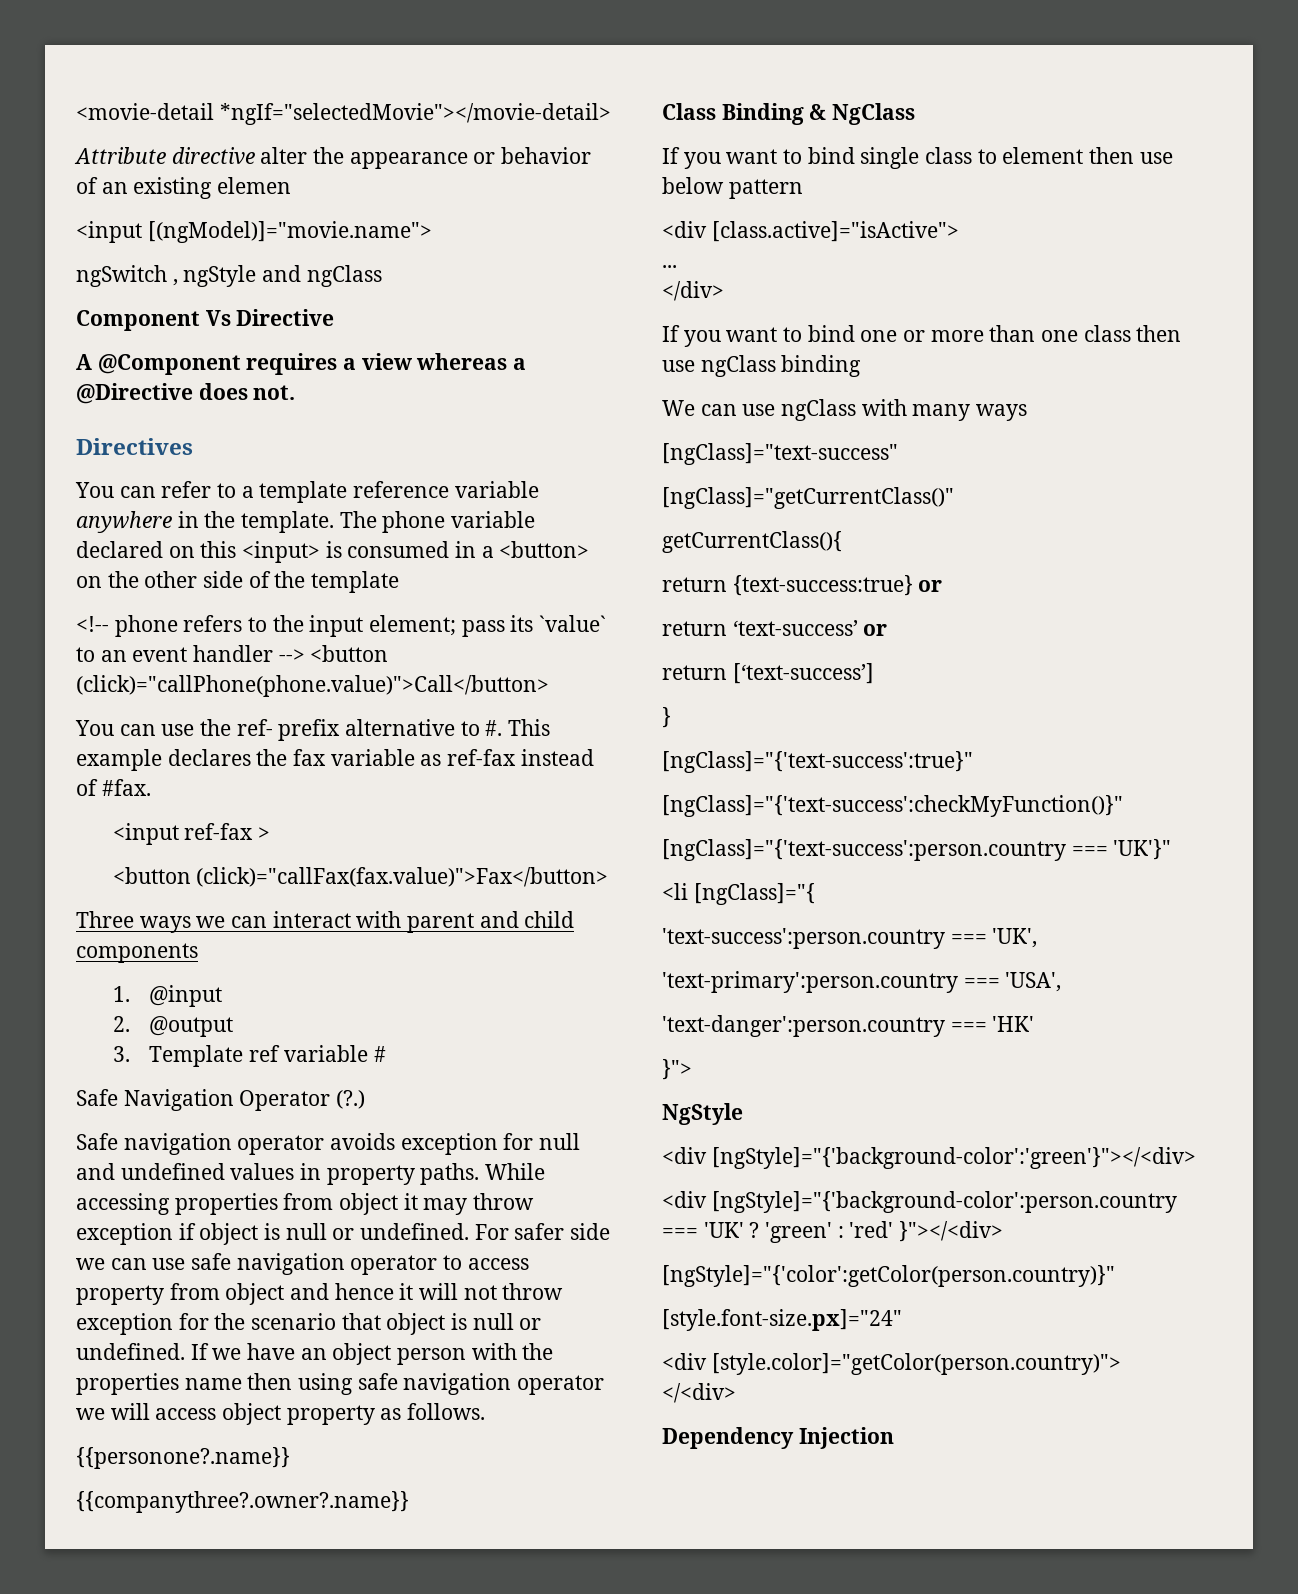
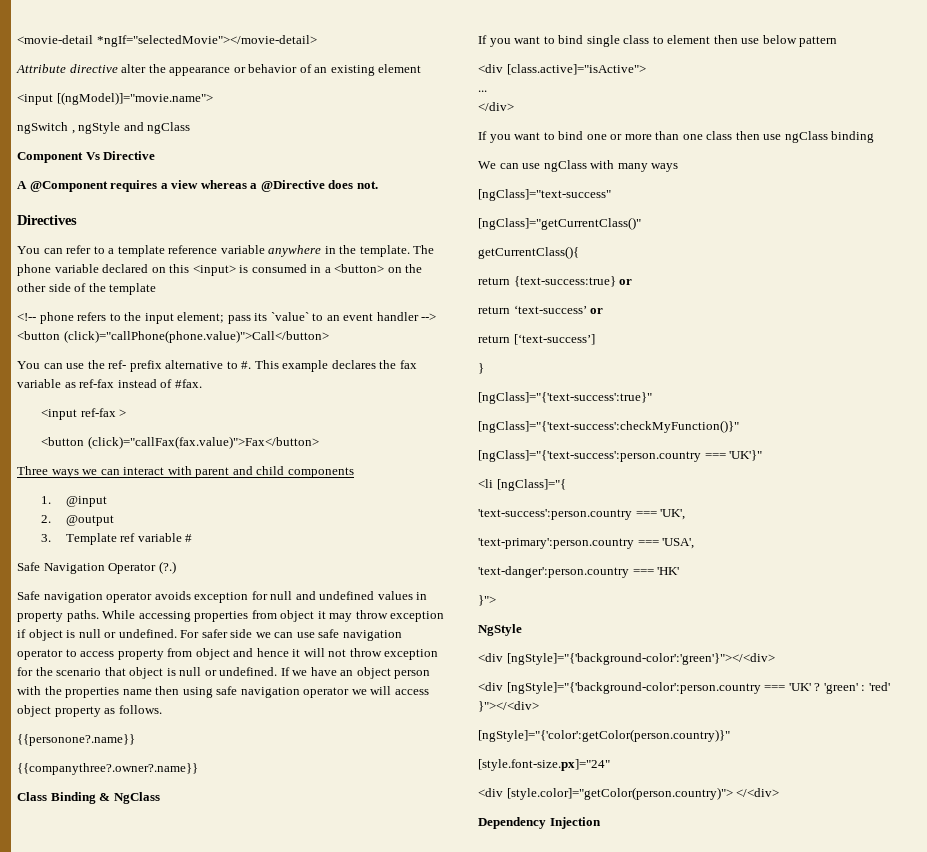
- Attribute directive alter the appearance or behavior of an existing elemen
+ Attribute directive alter the appearance or behavior of an existing element

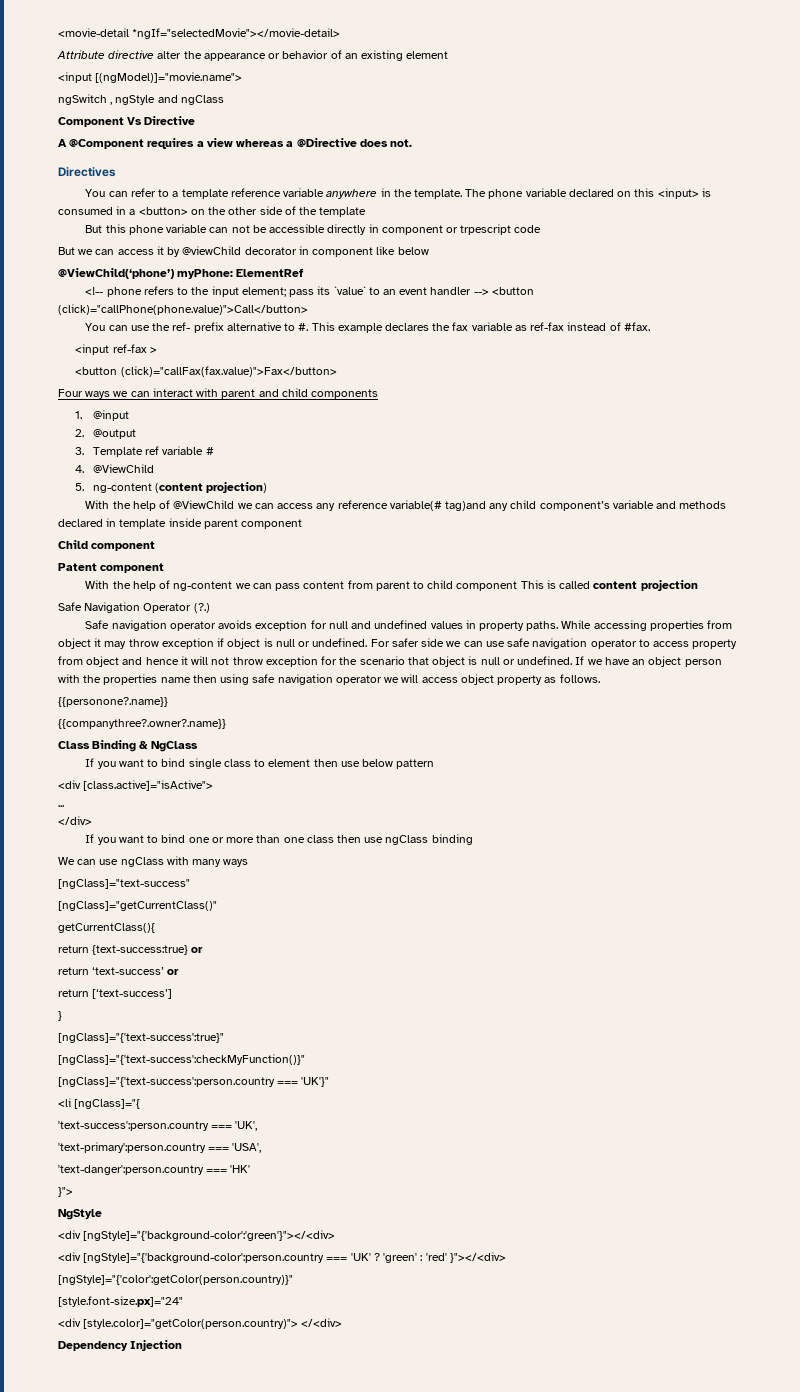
+ But this phone variable can not be accessible directly in component or trpescript code
+ But we can access it by @viewChild decorator in component like below
+ @ViewChild(‘phone’) myPhone: ElementRef
- Three ways we can interact with parent and child components
+ Four ways we can interact with parent and child components
+ 4. @ViewChild
+ 5. ng-content (content projection)
+ With the help of @ViewChild we can access any reference variable(# tag)and any child component’s variable and methods declared in template inside parent component
+ Child component
+ Patent component
+ With the help of ng-content we can pass content from parent to child component This is called content projection

